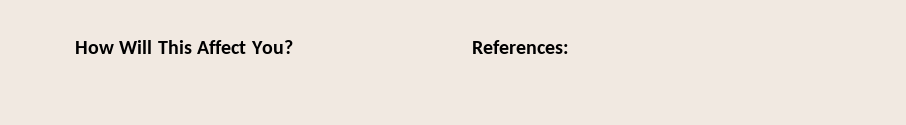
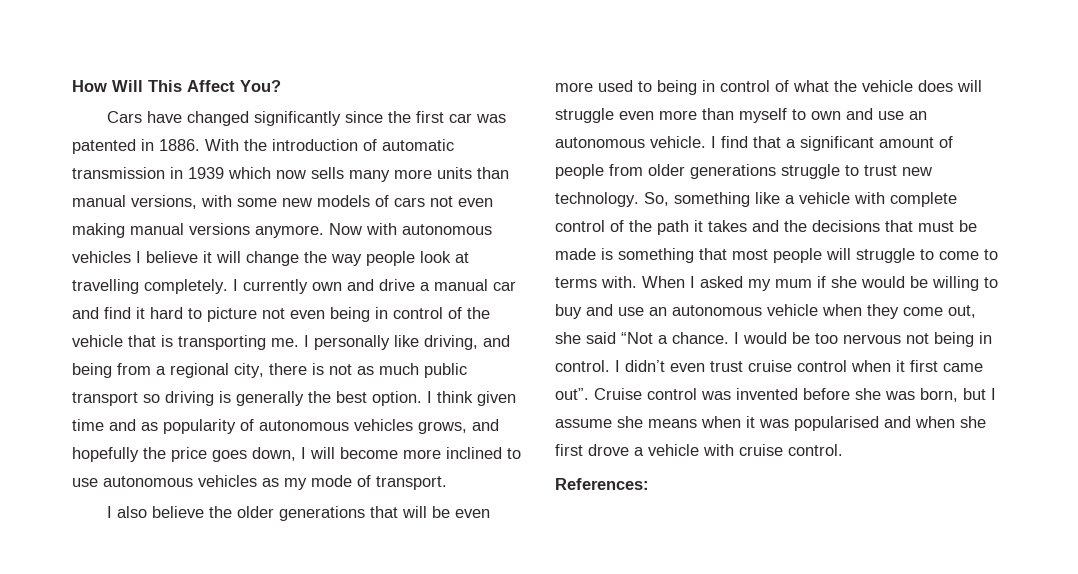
+ Cars have changed significantly since the first car was patented in 1886. With the introduction of automatic transmission in 1939 which now sells many more units than manual versions, with some new models of cars not even making manual versions anymore. Now with autonomous vehicles I believe it will change the way people look at travelling completely. I currently own and drive a manual car and find it hard to picture not even being in control of the vehicle that is transporting me. I personally like driving, and being from a regional city, there is not as much public transport so driving is generally the best option. I think given time and as popularity of autonomous vehicles grows, and hopefully the price goes down, I will become more inclined to use autonomous vehicles as my mode of transport.
+ I also believe the older generations that will be even more used to being in control of what the vehicle does will struggle even more than myself to own and use an autonomous vehicle. I find that a significant amount of people from older generations struggle to trust new technology. So, something like a vehicle with complete control of the path it takes and the decisions that must be made is something that most people will struggle to come to terms with. When I asked my mum if she would be willing to buy and use an autonomous vehicle when they come out, she said “Not a chance. I would be too nervous not being in control. I didn’t even trust cruise control when it first came out”. Cruise control was invented before she was born, but I assume she means when it was popularised and when she first drove a vehicle with cruise control.

